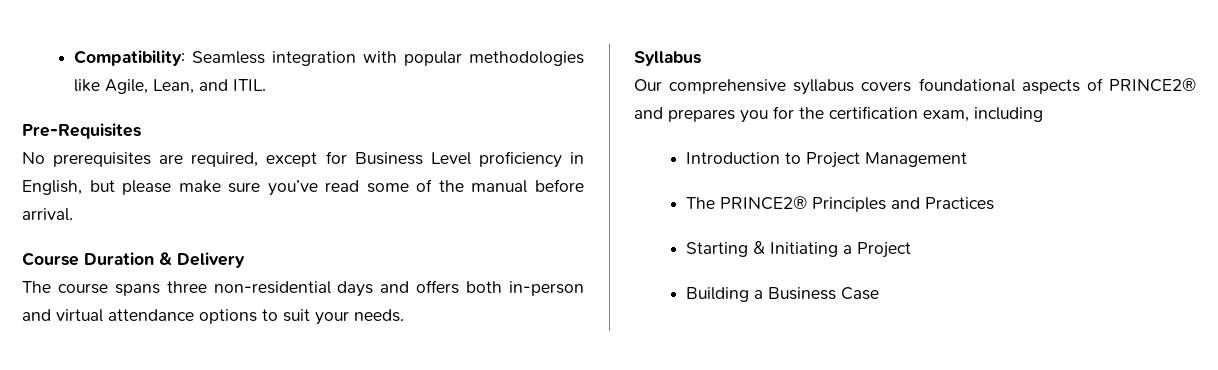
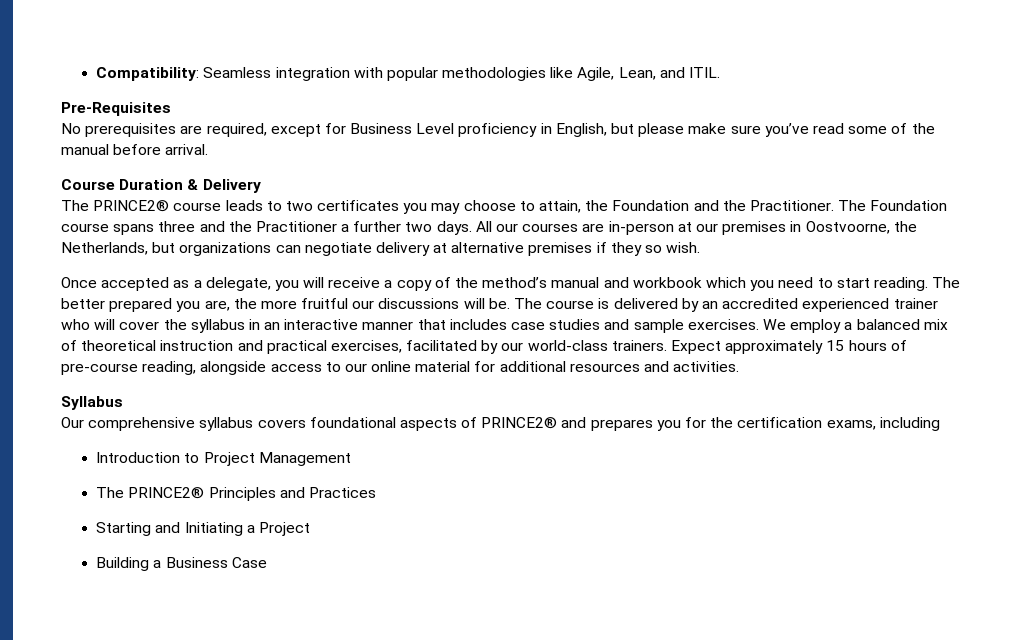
- The course spans three non-residential days and offers both in-person and virtual attendance options to suit your needs.
+ The PRINCE2® course leads to two certificates you may choose to attain, the Foundation and the Practitioner. The Foundation course spans three and the Practitioner a further two days. All our courses are in-person at our premises in Oostvoorne, the Netherlands, but organizations can negotiate delivery at alternative premises if they so wish.
+ Once accepted as a delegate, you will receive a copy of the method’s manual and workbook which you need to start reading. The better prepared you are, the more fruitful our discussions will be. The course is delivered by an accredited experienced trainer who will cover the syllabus in an interactive manner that includes case studies and sample exercises. We employ a balanced mix of theoretical instruction and practical exercises, facilitated by our world-class trainers. Expect approximately 15 hours of pre-course reading, alongside access to our online material for additional resources and activities.
- Our comprehensive syllabus covers foundational aspects of PRINCE2® and prepares you for the certification exam, including
+ Our comprehensive syllabus covers foundational aspects of PRINCE2® and prepares you for the certification exams, including
- Starting & Initiating a Project
+ Starting and Initiating a Project

